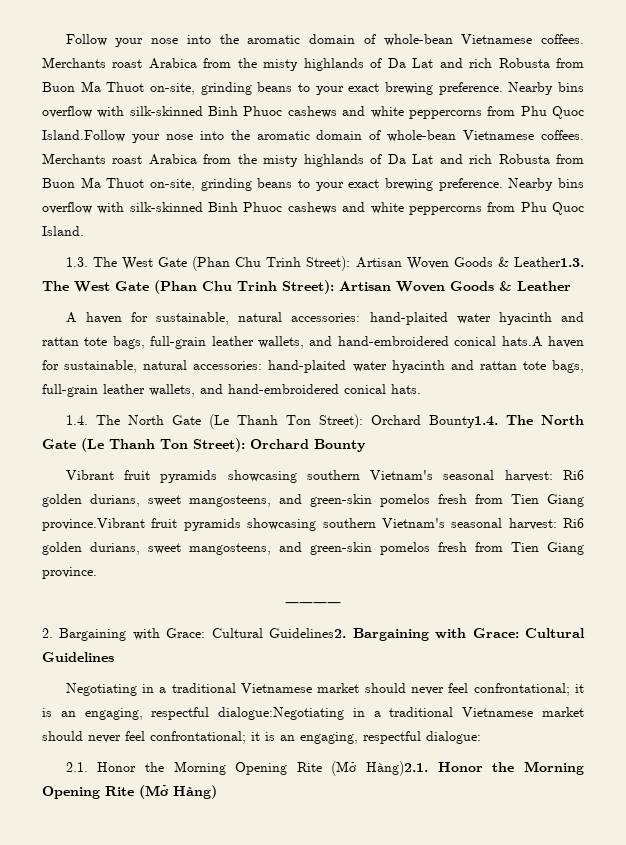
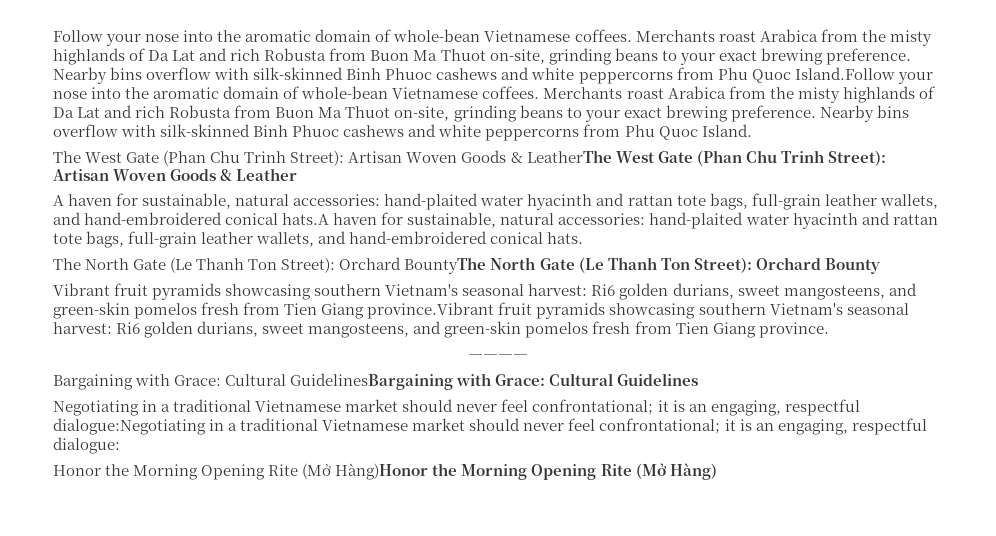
- 1.3. The West Gate (Phan Chu Trinh Street): Artisan Woven Goods & Leather1.3. The West Gate (Phan Chu Trinh Street): Artisan Woven Goods & Leather
+ The West Gate (Phan Chu Trinh Street): Artisan Woven Goods & LeatherThe West Gate (Phan Chu Trinh Street): Artisan Woven Goods & Leather
- 1.4. The North Gate (Le Thanh Ton Street): Orchard Bounty1.4. The North Gate (Le Thanh Ton Street): Orchard Bounty
+ The North Gate (Le Thanh Ton Street): Orchard BountyThe North Gate (Le Thanh Ton Street): Orchard Bounty
- 2. Bargaining with Grace: Cultural Guidelines2. Bargaining with Grace: Cultural Guidelines
+ Bargaining with Grace: Cultural GuidelinesBargaining with Grace: Cultural Guidelines
- 2.1. Honor the Morning Opening Rite (Mở Hàng)2.1. Honor the Morning Opening Rite (Mở Hàng)
+ Honor the Morning Opening Rite (Mở Hàng)Honor the Morning Opening Rite (Mở Hàng)

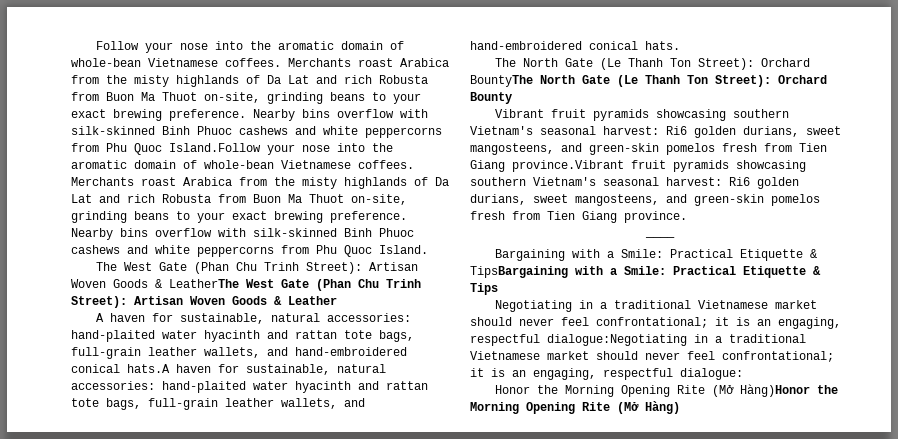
- Bargaining with Grace: Cultural GuidelinesBargaining with Grace: Cultural Guidelines
+ Bargaining with a Smile: Practical Etiquette & TipsBargaining with a Smile: Practical Etiquette & Tips

